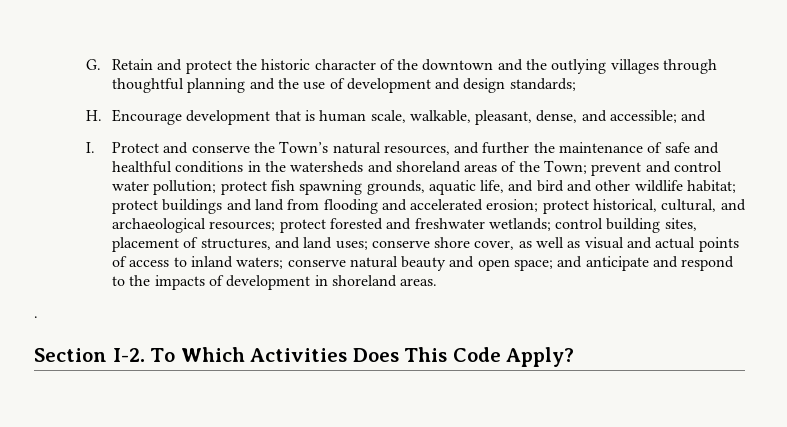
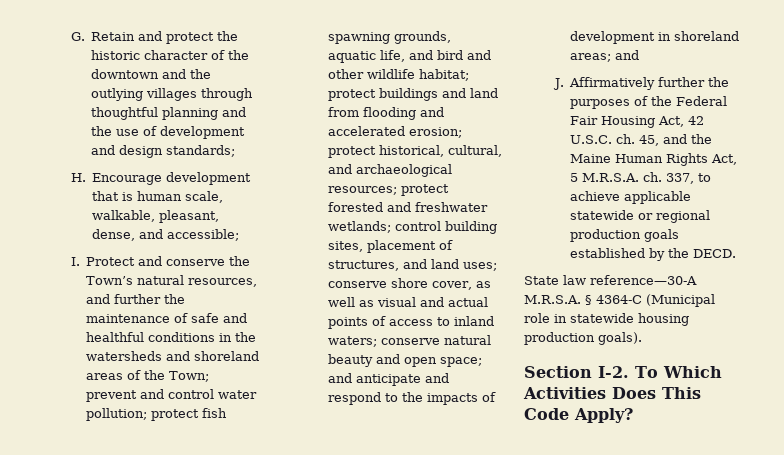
- H. Encourage development that is human scale, walkable, pleasant, dense, and accessible; and
+ H. Encourage development that is human scale, walkable, pleasant, dense, and accessible;
- and anticipate and respond to the impacts of development in shoreland areas.
- .
+ and anticipate and respond to the impacts of development in shoreland areas; and
+ J. Affirmatively further the purposes of the Federal Fair Housing Act, 42 U.S.C. ch. 45, and the Maine Human Rights Act, 5 M.R.S.A. ch. 337, to achieve applicable statewide or regional production goals established by the DECD.
+ State law reference—30-A M.R.S.A. § 4364-C (Municipal role in statewide housing production goals).

